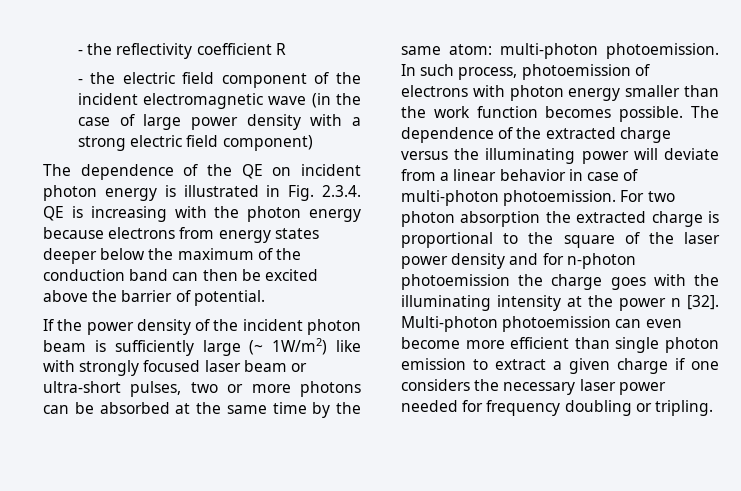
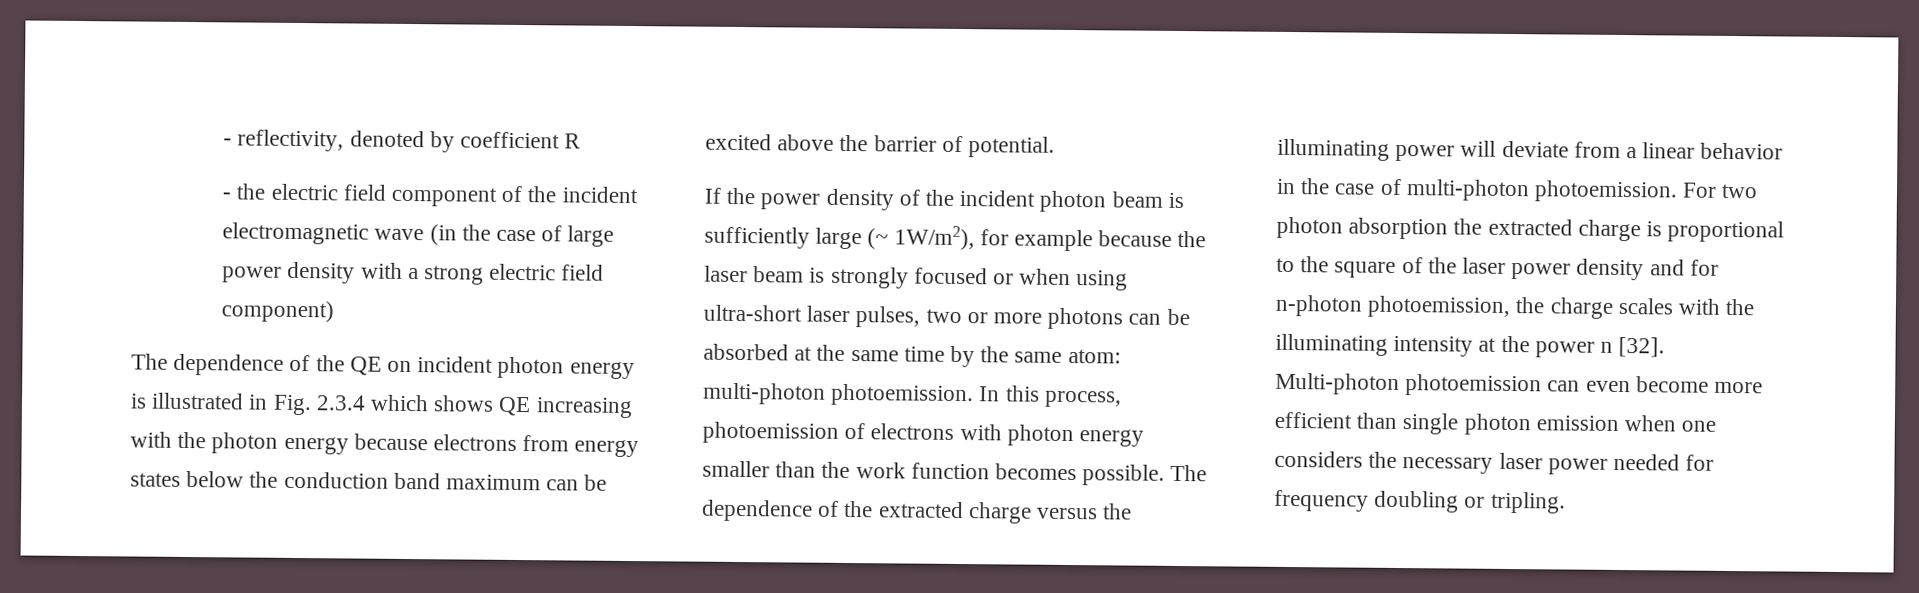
- - the reflectivity coefficient R
+ - reflectivity, denoted by coefficient R
- The dependence of the QE on incident photon energy is illustrated in Fig. 2.3.4. QE is increasing with the photon energy because electrons from energy states deeper below the maximum of the conduction band can then be excited above the barrier of potential.
+ The dependence of the QE on incident photon energy is illustrated in Fig. 2.3.4 which shows QE increasing with the photon energy because electrons from energy states below the conduction band maximum can be excited above the barrier of potential.
- If the power density of the incident photon beam is sufficiently large (~ 1W/m2) like with strongly focused laser beam or ultra-short pulses, two or more photons can be absorbed at the same time by the same atom: multi-photon photoemission.
+ If the power density of the incident photon beam is sufficiently large (~ 1W/m2), for example because the laser beam is strongly focused or when using ultra-short laser pulses, two or more photons can be absorbed at the same time by the same atom: multi-photon photoemission.
- In such process, photoemission of electrons with photon energy smaller than the work function becomes possible.
+ In this process, photoemission of electrons with photon energy smaller than the work function becomes possible.
- The dependence of the extracted charge versus the illuminating power will deviate from a linear behavior in case of multi-photon photoemission.
+ The dependence of the extracted charge versus the illuminating power will deviate from a linear behavior in the case of multi-photon photoemission.
- For two photon absorption the extracted charge is proportional to the square of the laser power density and for n-photon photoemission the charge goes with the illuminating intensity at the power n [32].
+ For two photon absorption the extracted charge is proportional to the square of the laser power density and for n-photon photoemission, the charge scales with the illuminating intensity at the power n [32].
- Multi-photon photoemission can even become more efficient than single photon emission to extract a given charge if one considers the necessary laser power needed for frequency doubling or tripling.
+ Multi-photon photoemission can even become more efficient than single photon emission when one considers the necessary laser power needed for frequency doubling or tripling.

